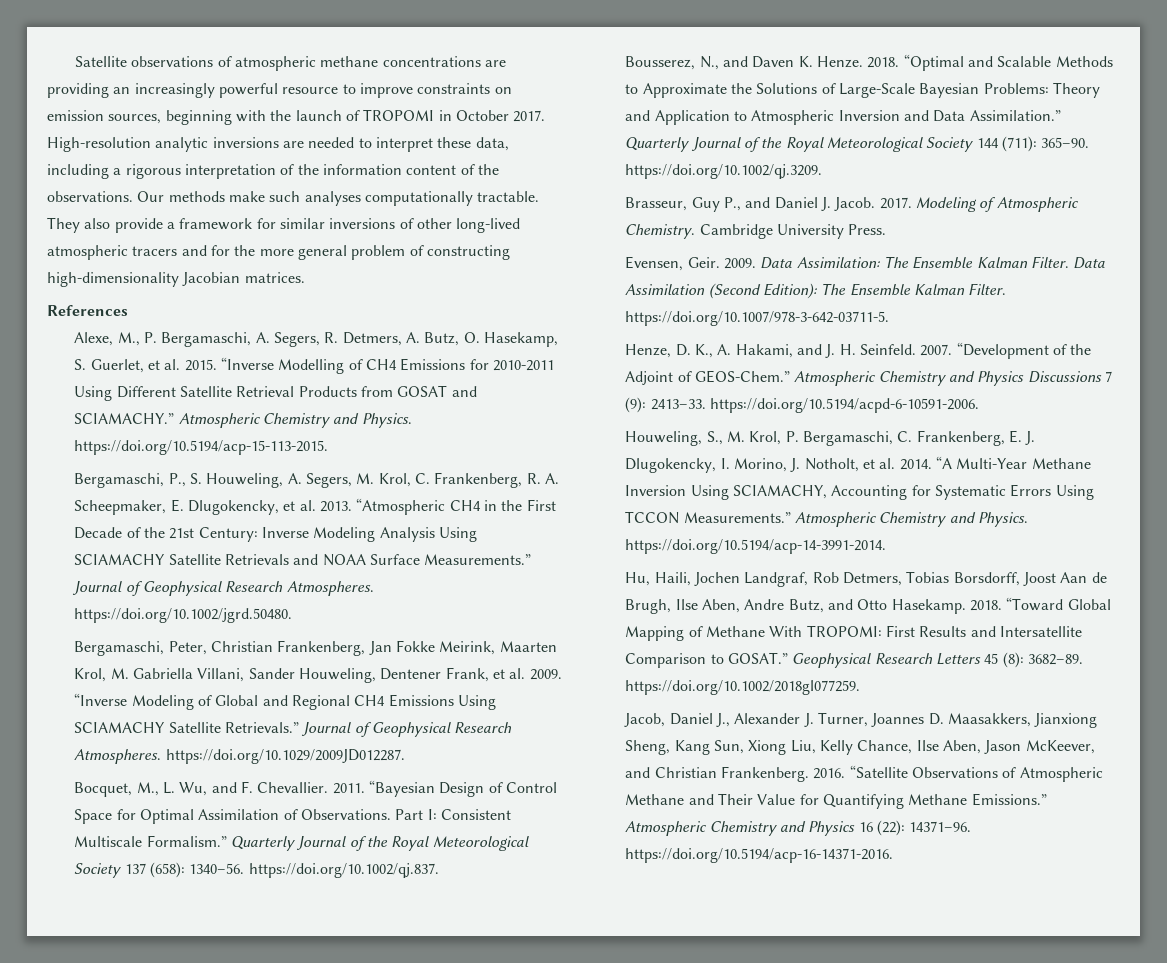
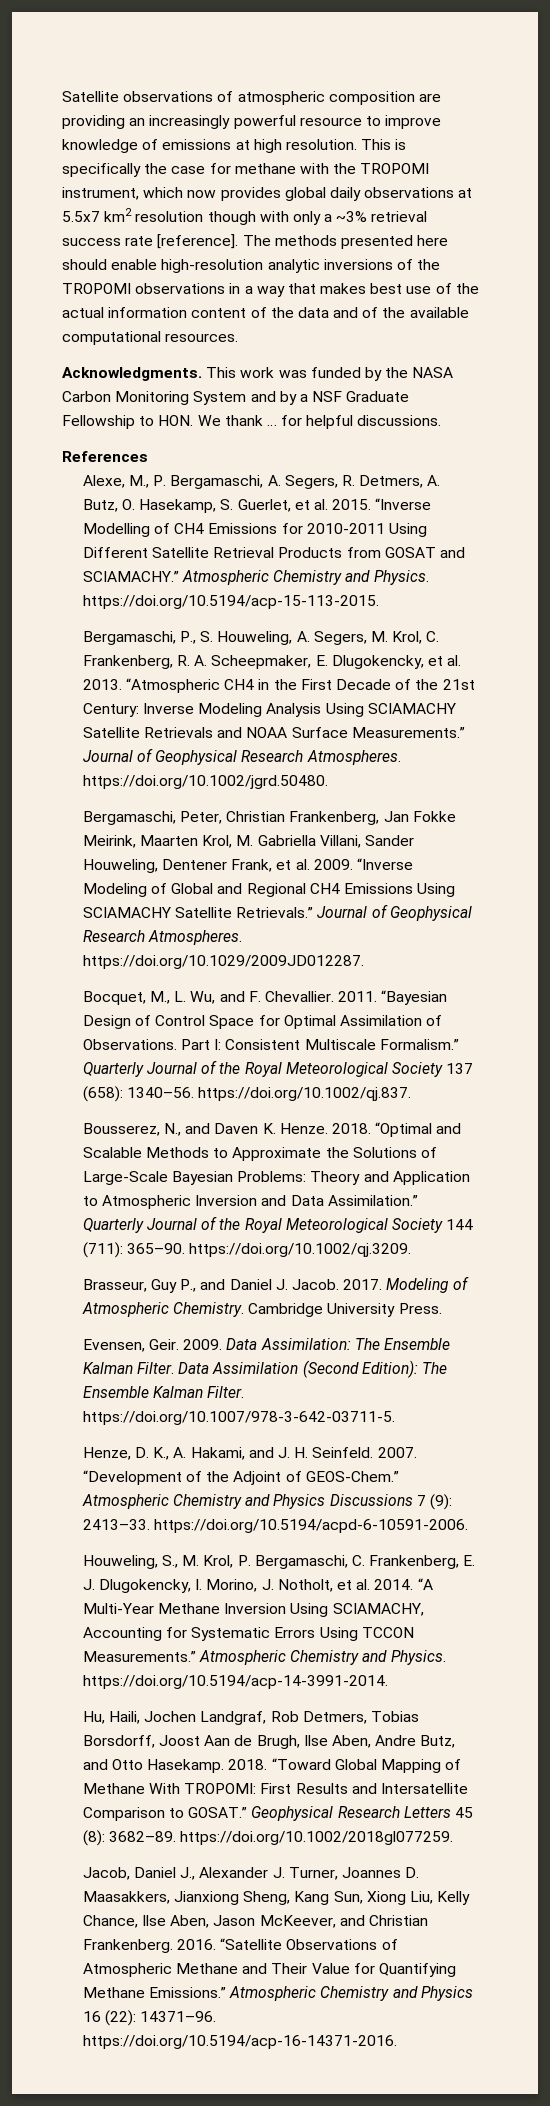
- Satellite observations of atmospheric methane concentrations are providing an increasingly powerful resource to improve constraints on emission sources, beginning with the launch of TROPOMI in October 2017. High-resolution analytic inversions are needed to interpret these data, including a rigorous interpretation of the information content of the observations. Our methods make such analyses computationally tractable. They also provide a framework for similar inversions of other long-lived atmospheric tracers and for the more general problem of constructing high-dimensionality Jacobian matrices.
+ Satellite observations of atmospheric composition are providing an increasingly powerful resource to improve knowledge of emissions at high resolution. This is specifically the case for methane with the TROPOMI instrument, which now provides global daily observations at 5.5x7 km2 resolution though with only a ~3% retrieval success rate [reference]. The methods presented here should enable high-resolution analytic inversions of the TROPOMI observations in a way that makes best use of the actual information content of the data and of the available computational resources.
+ Acknowledgments. This work was funded by the NASA Carbon Monitoring System and by a NSF Graduate Fellowship to HON. We thank … for helpful discussions.

